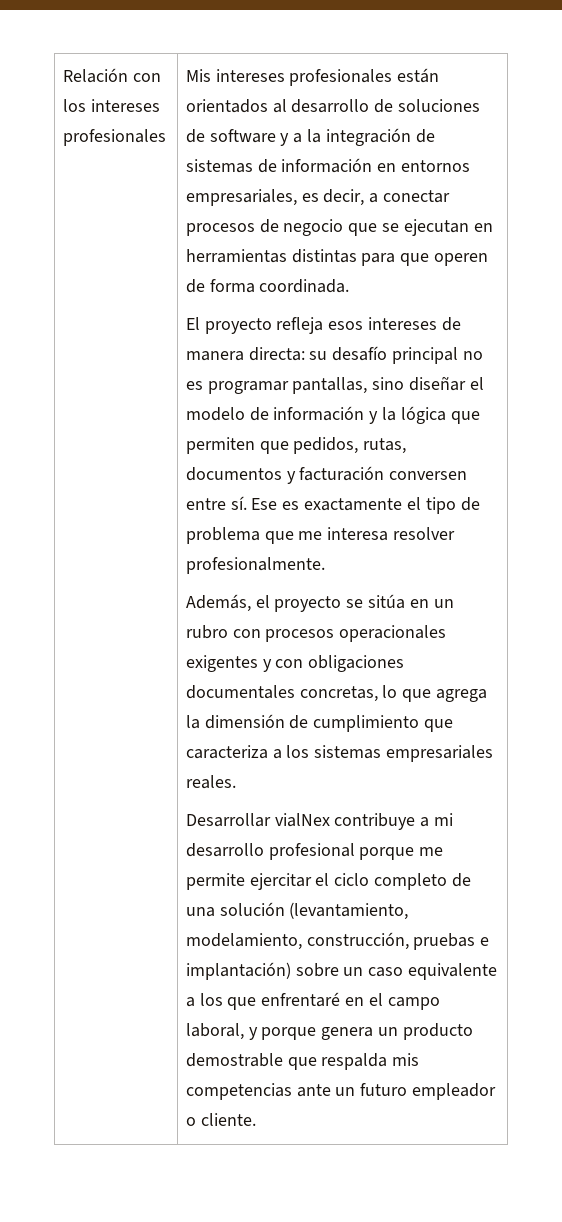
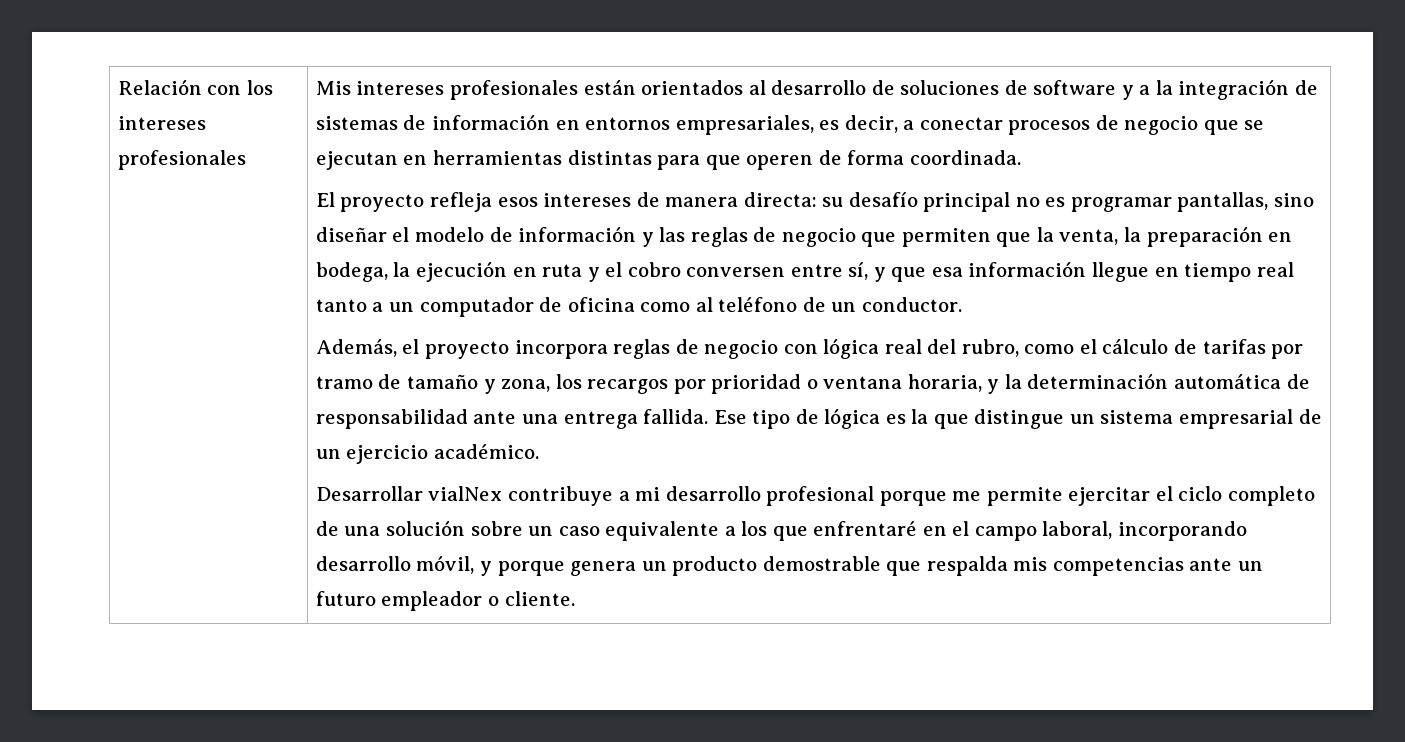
- El proyecto refleja esos intereses de manera directa: su desafío principal no es programar pantallas, sino diseñar el modelo de información y la lógica que permiten que pedidos, rutas, documentos y facturación conversen entre sí. Ese es exactamente el tipo de problema que me interesa resolver profesionalmente.
- Además, el proyecto se sitúa en un rubro con procesos operacionales exigentes y con obligaciones documentales concretas, lo que agrega la dimensión de cumplimiento que caracteriza a los sistemas empresariales reales.
+ El proyecto refleja esos intereses de manera directa: su desafío principal no es programar pantallas, sino diseñar el modelo de información y las reglas de negocio que permiten que la venta, la preparación en bodega, la ejecución en ruta y el cobro conversen entre sí, y que esa información llegue en tiempo real tanto a un computador de oficina como al teléfono de un conductor.
+ Además, el proyecto incorpora reglas de negocio con lógica real del rubro, como el cálculo de tarifas por tramo de tamaño y zona, los recargos por prioridad o ventana horaria, y la determinación automática de responsabilidad ante una entrega fallida. Ese tipo de lógica es la que distingue un sistema empresarial de un ejercicio académico.
- Desarrollar vialNex contribuye a mi desarrollo profesional porque me permite ejercitar el ciclo completo de una solución (levantamiento, modelamiento, construcción, pruebas e implantación) sobre un caso equivalente a los que enfrentaré en el campo laboral, y porque genera un producto demostrable que respalda mis competencias ante un futuro empleador o cliente.
+ Desarrollar vialNex contribuye a mi desarrollo profesional porque me permite ejercitar el ciclo completo de una solución sobre un caso equivalente a los que enfrentaré en el campo laboral, incorporando desarrollo móvil, y porque genera un producto demostrable que respalda mis competencias ante un futuro empleador o cliente.

